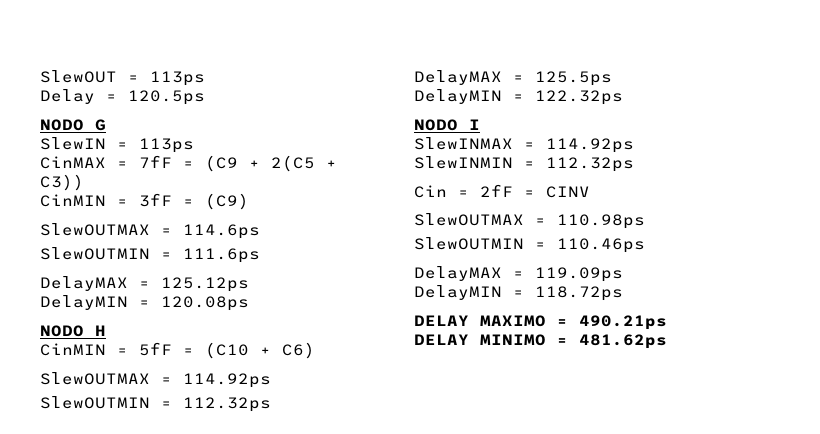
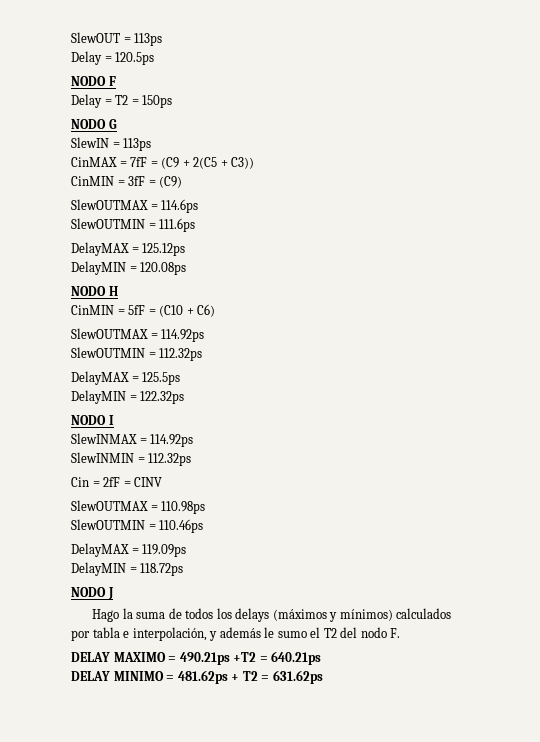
+ NODO F
+ Delay = T2 = 150ps
+ NODO J
+ Hago la suma de todos los delays (máximos y mínimos) calculados por tabla e interpolación, y además le sumo el T2 del nodo F.
- DELAY MAXIMO = 490.21ps
+ DELAY MAXIMO = 490.21ps +T2 = 640.21ps
- DELAY MINIMO = 481.62ps
+ DELAY MINIMO = 481.62ps + T2 = 631.62ps

